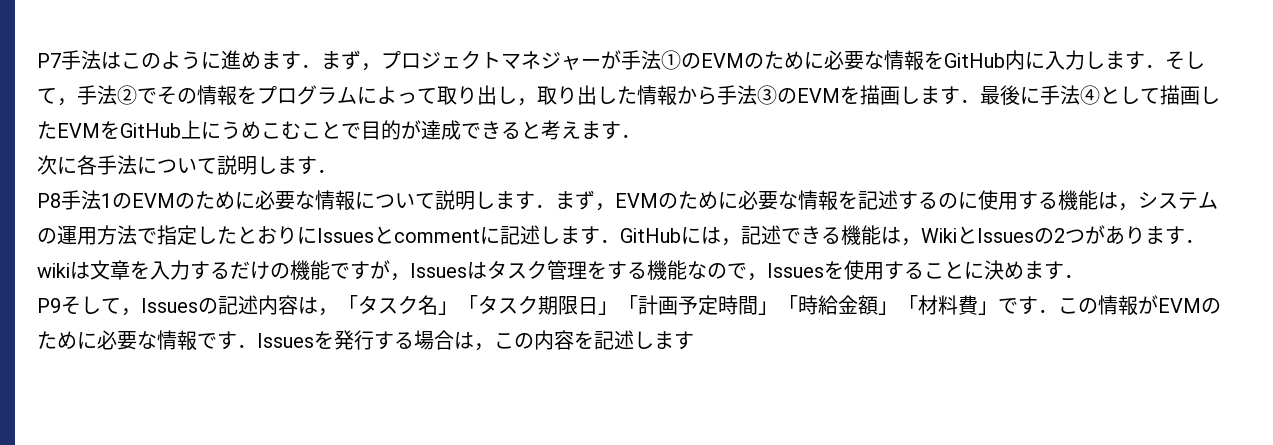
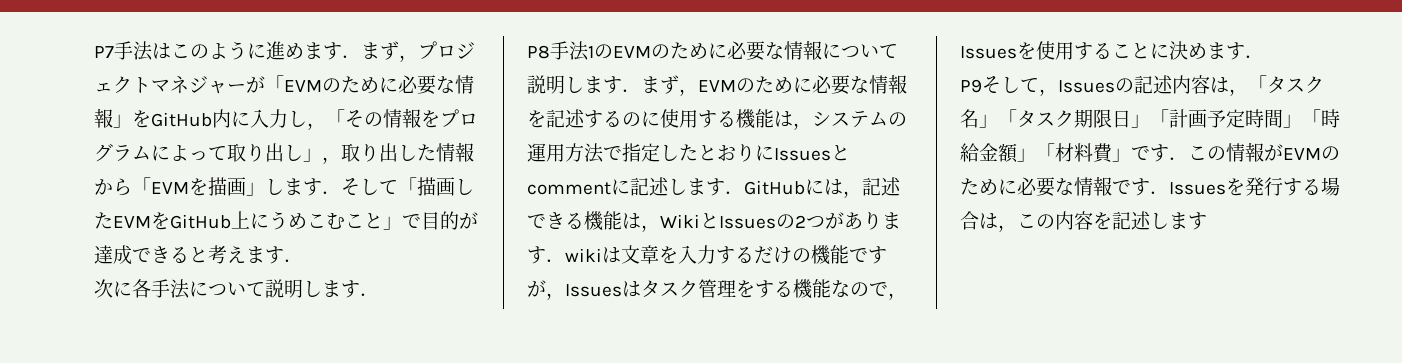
- P7手法はこのように進めます．まず，プロジェクトマネジャーが手法①のEVMのために必要な情報をGitHub内に入力します．そして，手法②でその情報をプログラムによって取り出し，取り出した情報から手法③のEVMを描画します．最後に手法④として描画したEVMをGitHub上にうめこむことで目的が達成できると考えます．
+ P7手法はこのように進めます．まず，プロジェクトマネジャーが「EVMのために必要な情報」をGitHub内に入力し，「その情報をプログラムによって取り出し」，取り出した情報から「EVMを描画」します．そして「描画したEVMをGitHub上にうめこむこと」で目的が達成できると考えます．

